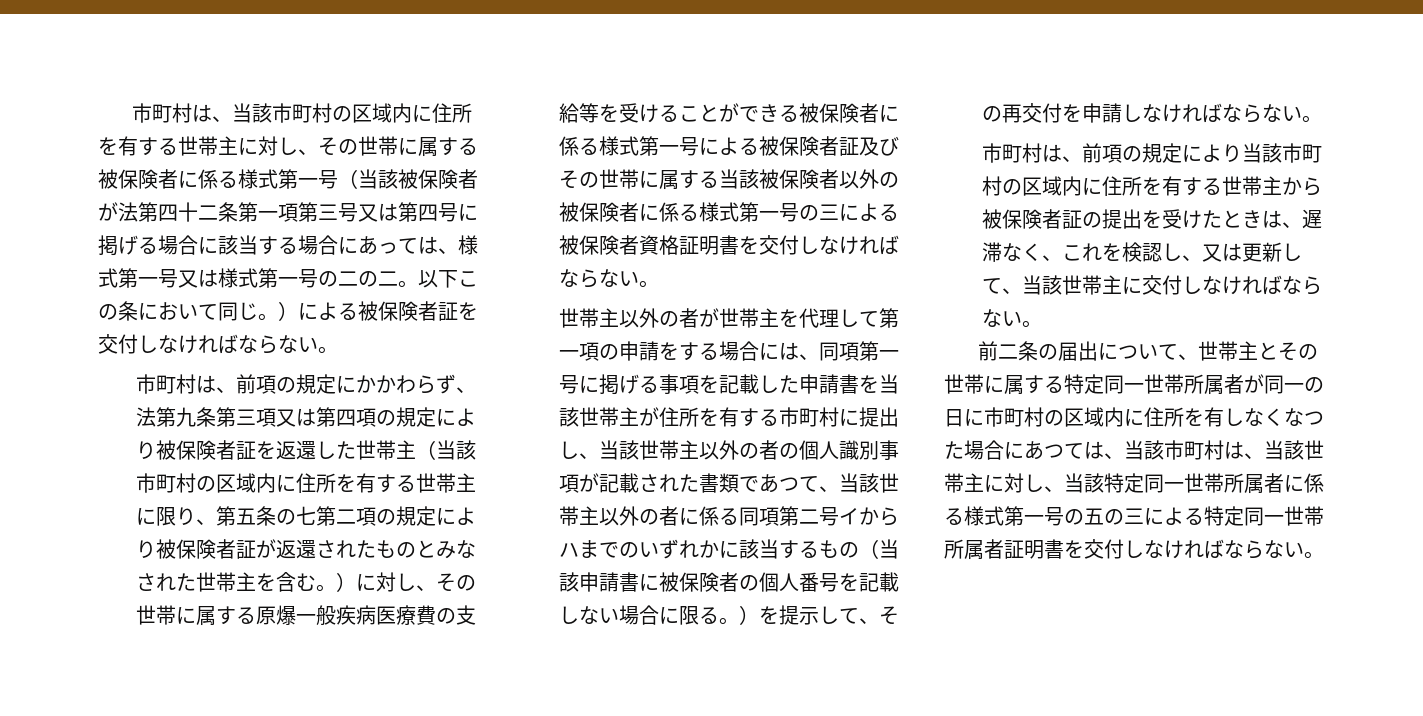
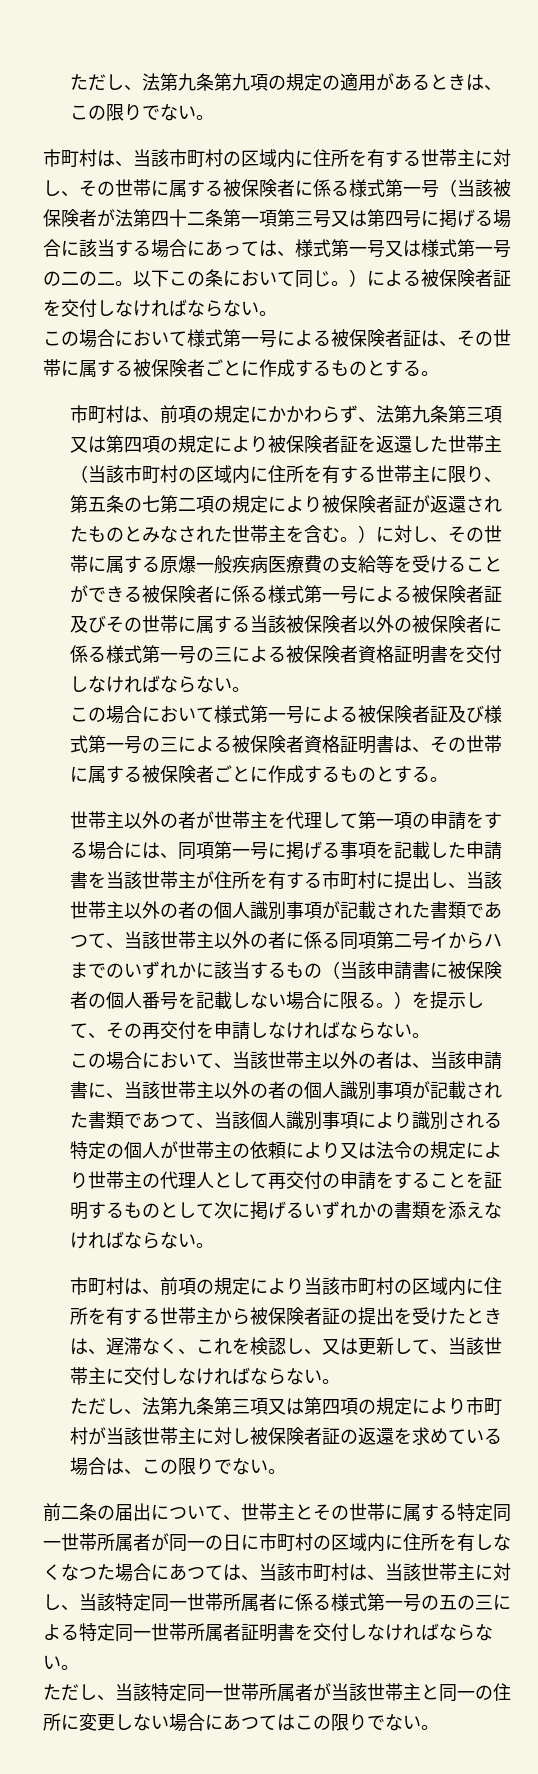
+ ただし、法第九条第九項の規定の適用があるときは、この限りでない。
+ この場合において様式第一号による被保険者証は、その世帯に属する被保険者ごとに作成するものとする。
+ この場合において様式第一号による被保険者証及び様式第一号の三による被保険者資格証明書は、その世帯に属する被保険者ごとに作成するものとする。
+ この場合において、当該世帯主以外の者は、当該申請書に、当該世帯主以外の者の個人識別事項が記載された書類であつて、当該個人識別事項により識別される特定の個人が世帯主の依頼により又は法令の規定により世帯主の代理人として再交付の申請をすることを証明するものとして次に掲げるいずれかの書類を添えなければならない。
+ ただし、法第九条第三項又は第四項の規定により市町村が当該世帯主に対し被保険者証の返還を求めている場合は、この限りでない。
+ ただし、当該特定同一世帯所属者が当該世帯主と同一の住所に変更しない場合にあつてはこの限りでない。

